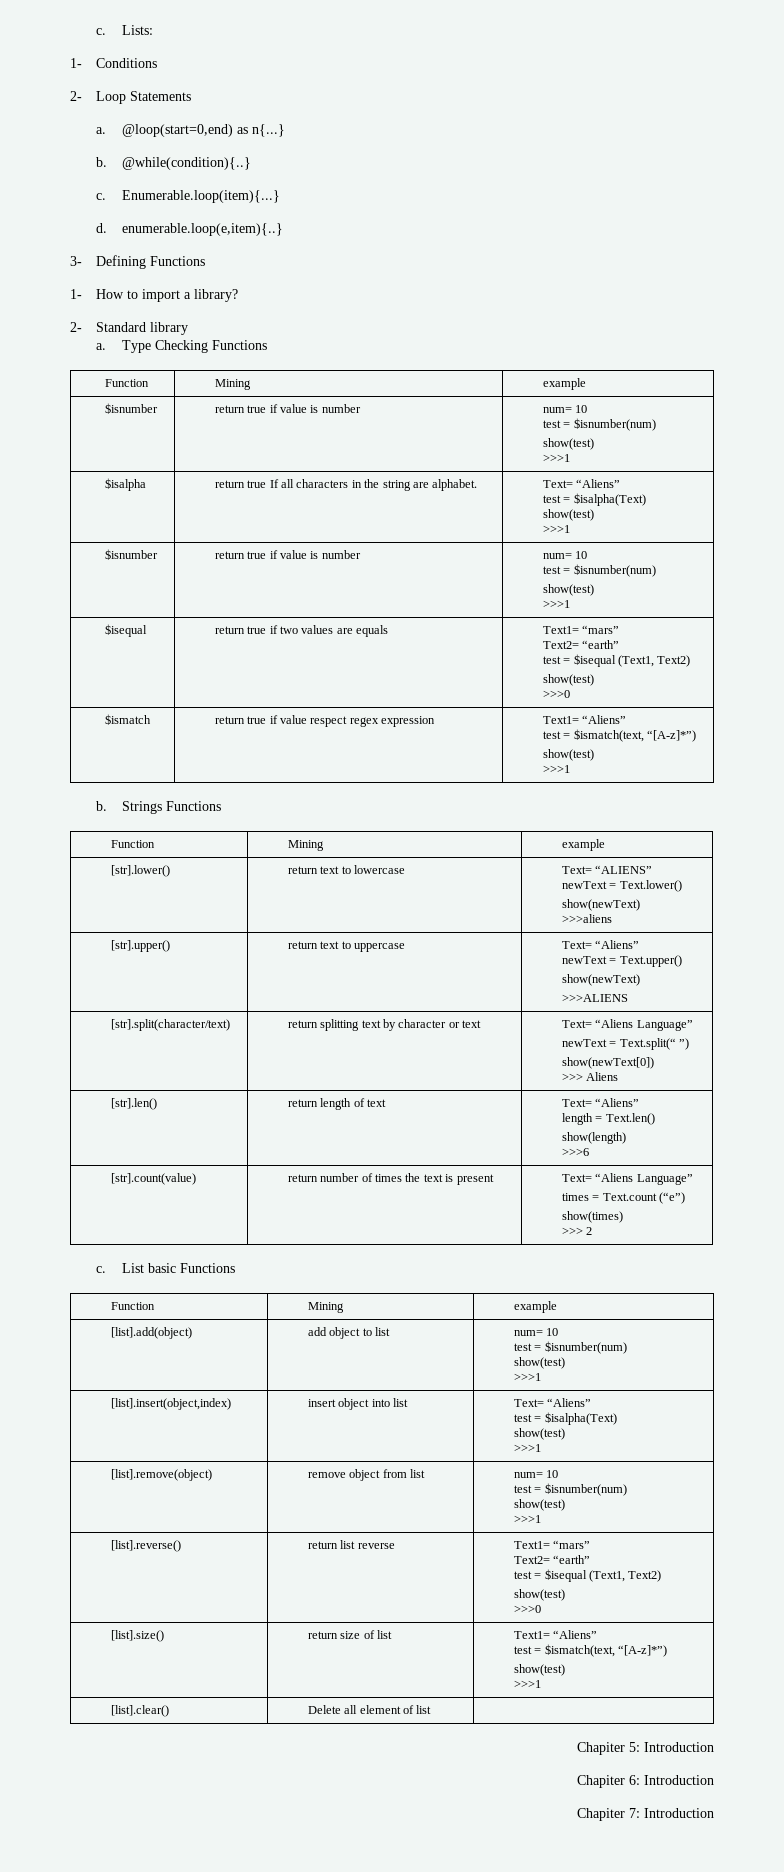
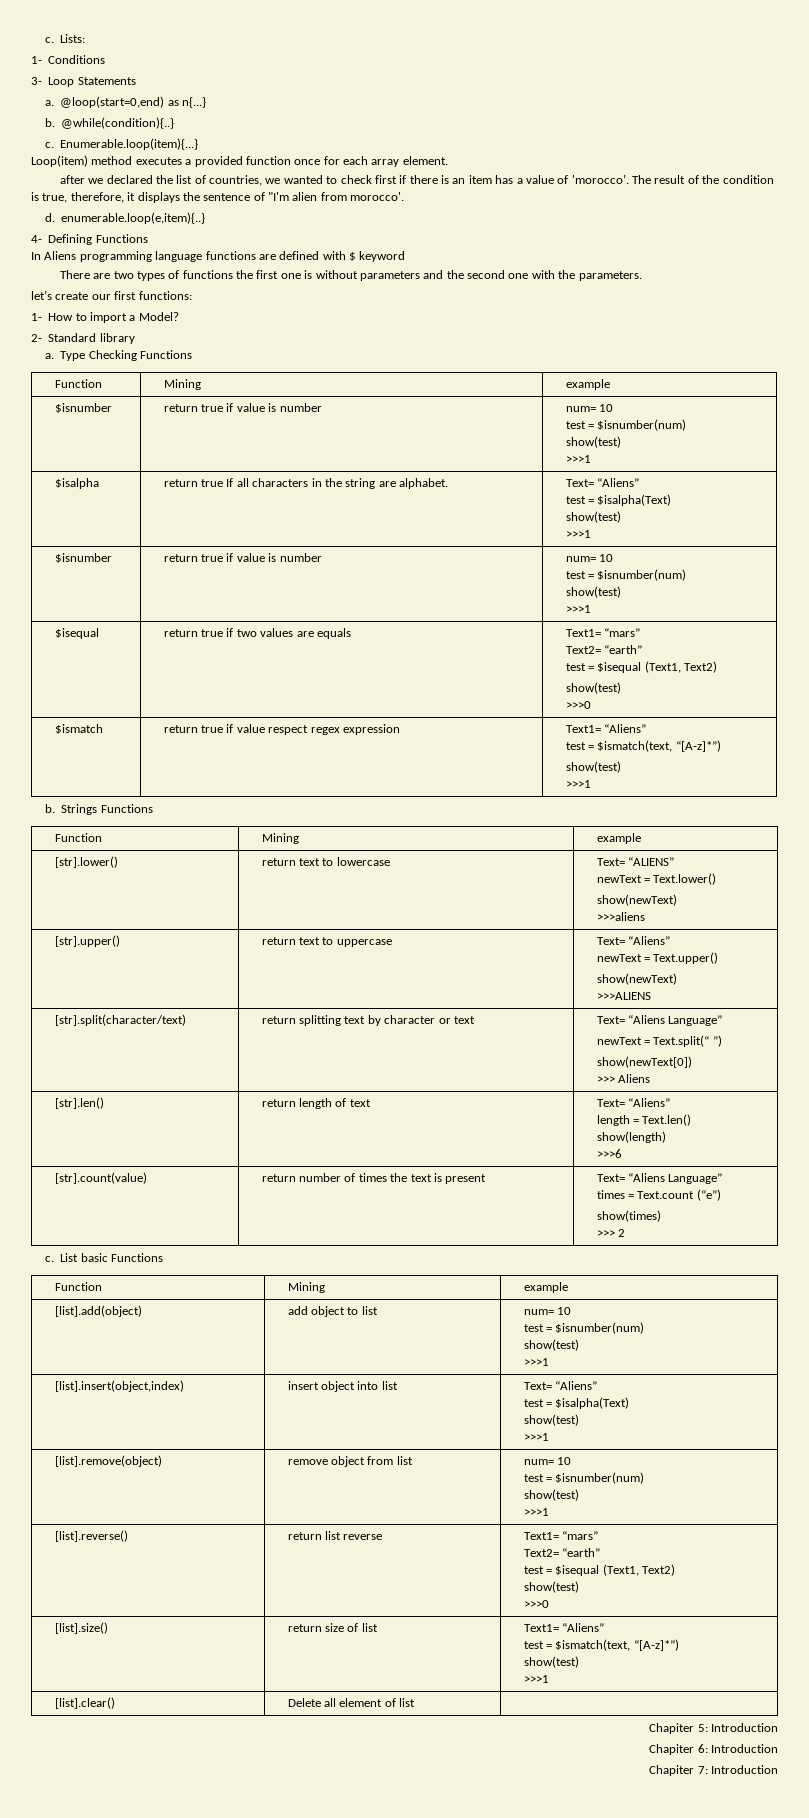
- 2- Loop Statements
+ 3- Loop Statements
+ Loop(item) method executes a provided function once for each array element.
+ after we declared the list of countries, we wanted to check first if there is an item has a value of 'morocco’. The result of the condition is true, therefore, it displays the sentence of "I'm alien from morocco'.
- 3- Defining Functions
+ 4- Defining Functions
+ In Aliens programming language functions are defined with $ keyword
+ There are two types of functions the first one is without parameters and the second one with the parameters.
+ let’s create our first functions:
- 1- How to import a library?
+ 1- How to import a Model?

